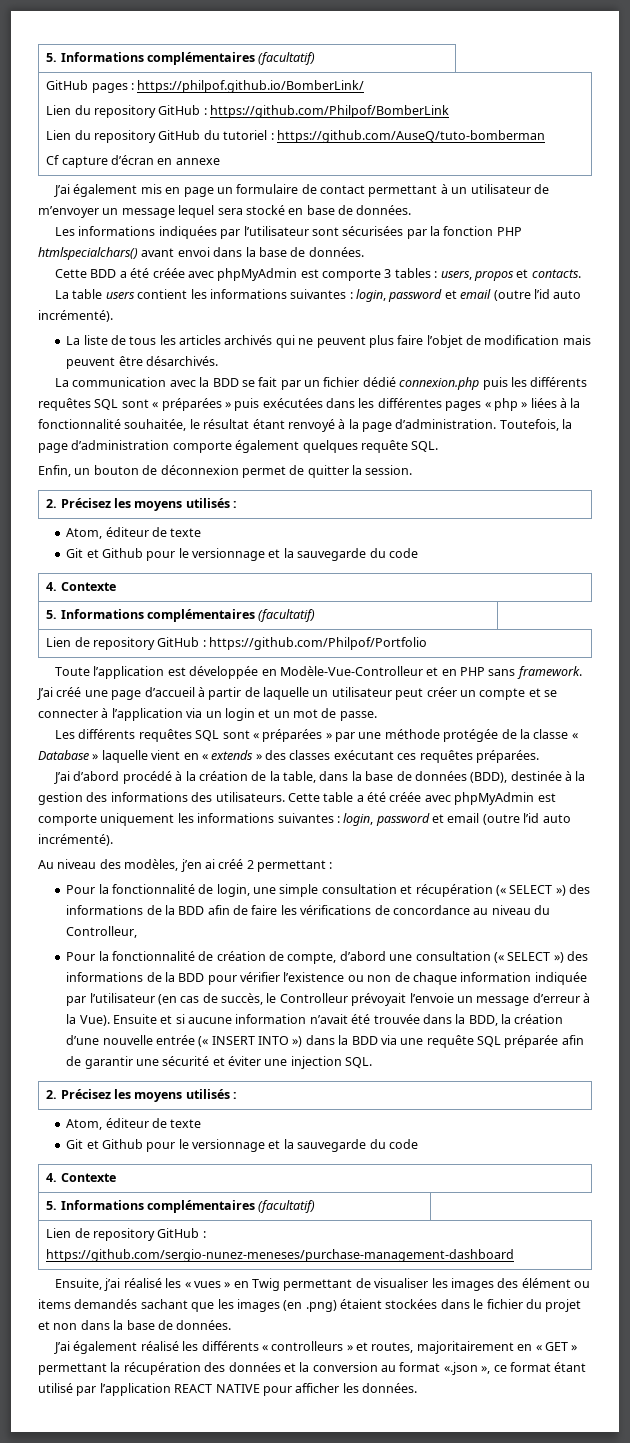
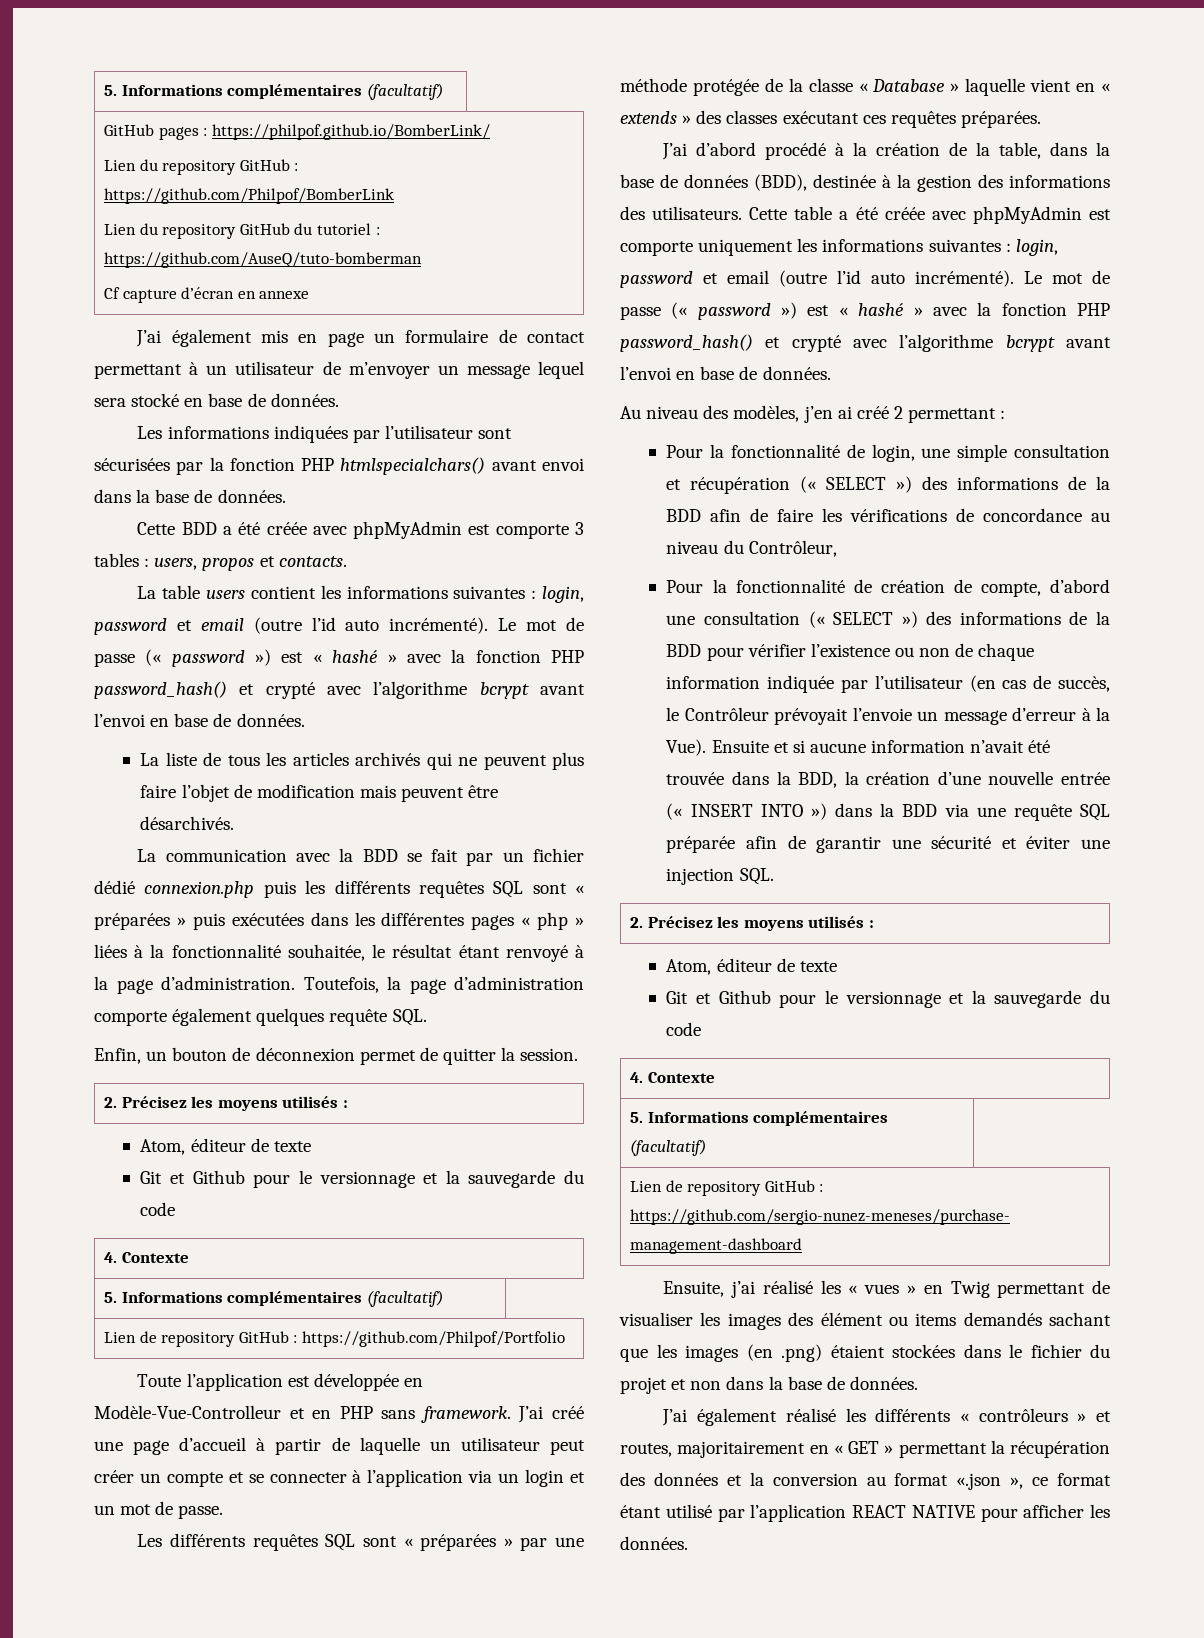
- La table users contient les informations suivantes : login, password et email (outre l’id auto incrémenté).
+ La table users contient les informations suivantes : login, password et email (outre l’id auto incrémenté). Le mot de passe (« password ») est « hashé » avec la fonction PHP password_hash() et crypté avec l’algorithme bcrypt avant l’envoi en base de données.
- Cette table a été créée avec phpMyAdmin est comporte uniquement les informations suivantes : login, password et email (outre l’id auto incrémenté).
+ Cette table a été créée avec phpMyAdmin est comporte uniquement les informations suivantes : login, password et email (outre l’id auto incrémenté). Le mot de passe (« password ») est « hashé » avec la fonction PHP password_hash() et crypté avec l’algorithme bcrypt avant l’envoi en base de données.
- Pour la fonctionnalité de login, une simple consultation et récupération (« SELECT ») des informations de la BDD afin de faire les vérifications de concordance au niveau du Controlleur,
+ Pour la fonctionnalité de login, une simple consultation et récupération (« SELECT ») des informations de la BDD afin de faire les vérifications de concordance au niveau du Contrôleur,
- Pour la fonctionnalité de création de compte, d’abord une consultation (« SELECT ») des informations de la BDD pour vérifier l’existence ou non de chaque information indiquée par l’utilisateur (en cas de succès, le Controlleur prévoyait l’envoie un message d’erreur à la Vue).
+ Pour la fonctionnalité de création de compte, d’abord une consultation (« SELECT ») des informations de la BDD pour vérifier l’existence ou non de chaque information indiquée par l’utilisateur (en cas de succès, le Contrôleur prévoyait l’envoie un message d’erreur à la Vue).
- J’ai également réalisé les différents « controlleurs » et routes, majoritairement en « GET » permettant la récupération des données et la conversion au format «.json », ce format étant utilisé par l’application REACT NATIVE pour afficher les données.
+ J’ai également réalisé les différents « contrôleurs » et routes, majoritairement en « GET » permettant la récupération des données et la conversion au format «.json », ce format étant utilisé par l’application REACT NATIVE pour afficher les données.

